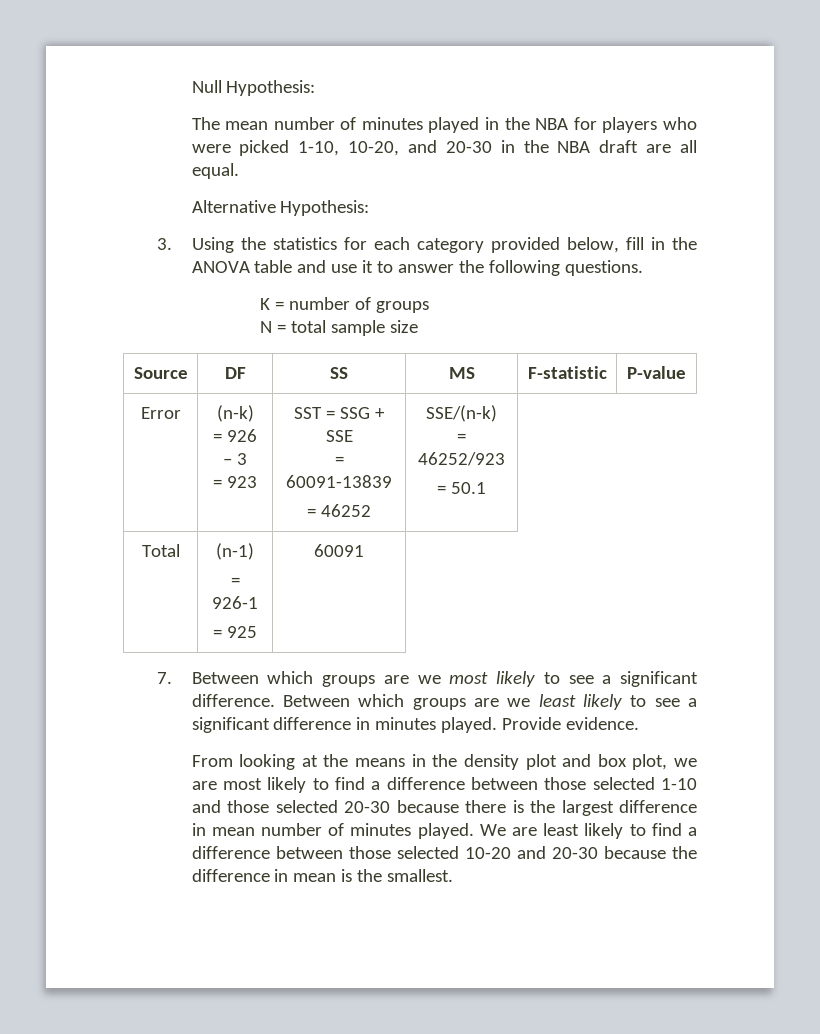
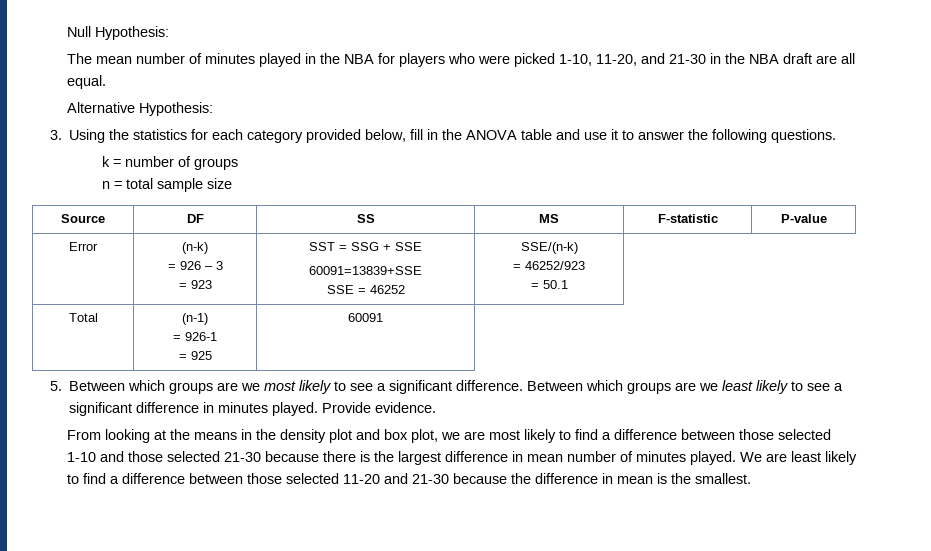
- The mean number of minutes played in the NBA for players who were picked 1-10, 10-20, and 20-30 in the NBA draft are all equal.
+ The mean number of minutes played in the NBA for players who were picked 1-10, 11-20, and 21-30 in the NBA draft are all equal.
- K = number of groups
+ k = number of groups
- N = total sample size
+ n = total sample size
  Error | (n-k)
  = 926 – 3
  = 923 | SST = SSG + SSE
- = 60091-13839
- = 46252 | SSE/(n-k)
+ 60091=13839+SSE
+ SSE = 46252 | SSE/(n-k)
- 7. Between which groups are we most likely to see a significant difference.
+ 5. Between which groups are we most likely to see a significant difference.
- From looking at the means in the density plot and box plot, we are most likely to find a difference between those selected 1-10 and those selected 20-30 because there is the largest difference in mean number of minutes played.
+ From looking at the means in the density plot and box plot, we are most likely to find a difference between those selected 1-10 and those selected 21-30 because there is the largest difference in mean number of minutes played.
- We are least likely to find a difference between those selected 10-20 and 20-30 because the difference in mean is the smallest.
+ We are least likely to find a difference between those selected 11-20 and 21-30 because the difference in mean is the smallest.

